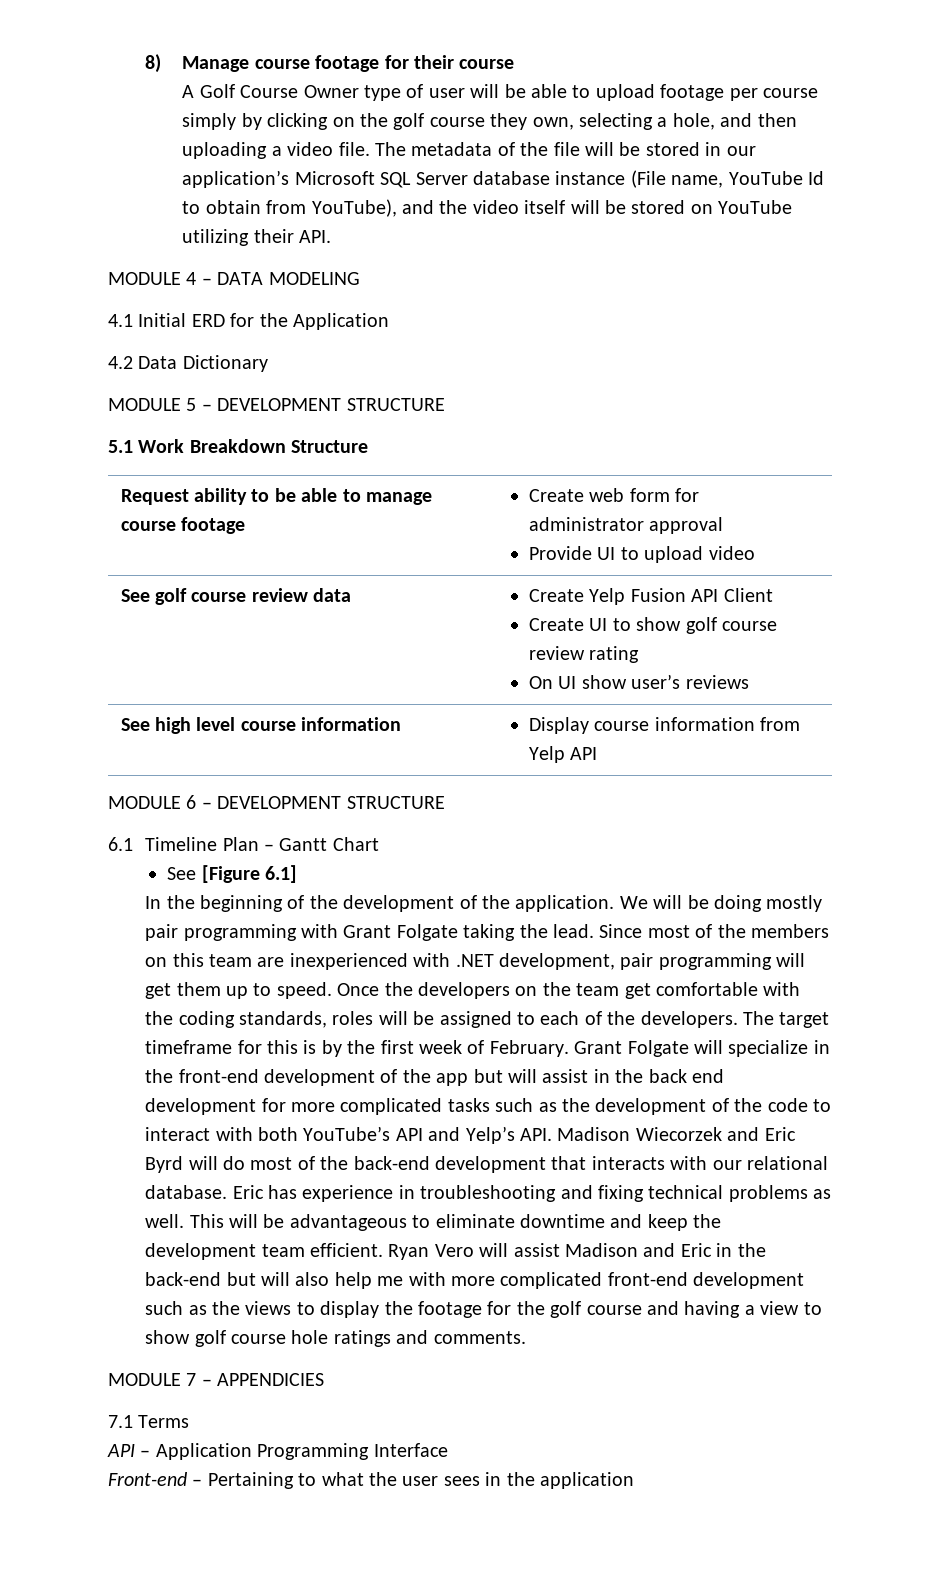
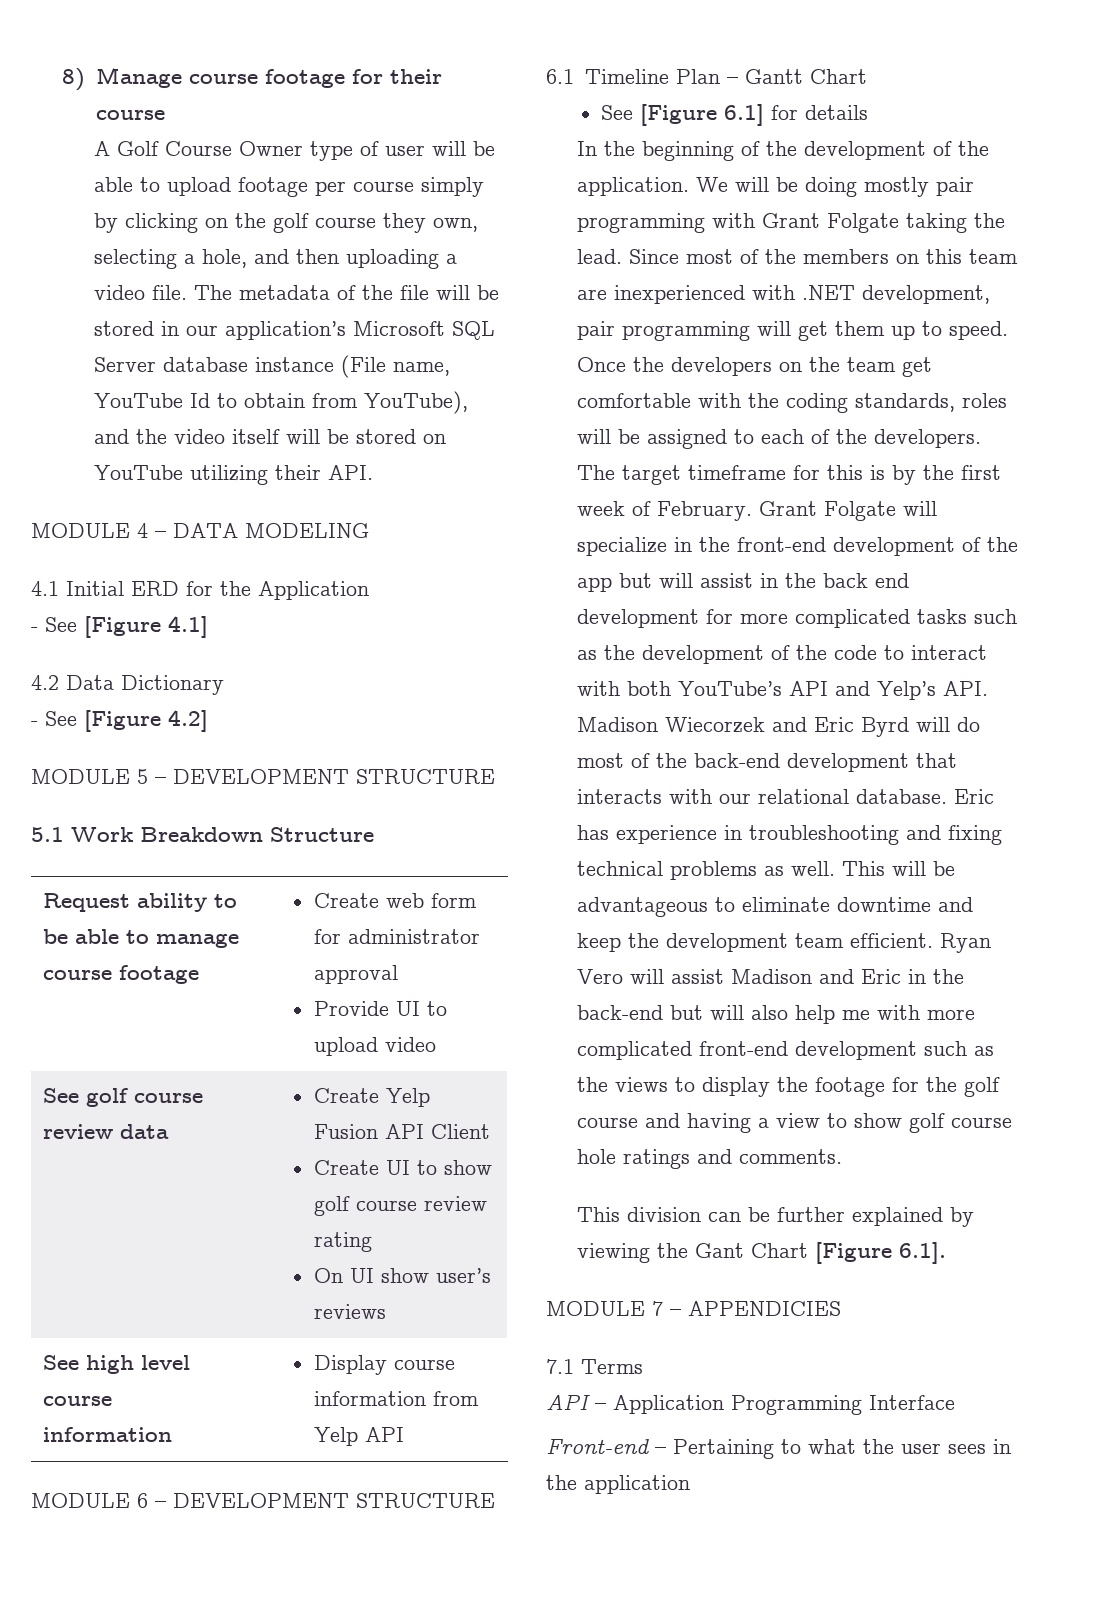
+ - See [Figure 4.1]
+ - See [Figure 4.2]
- See [Figure 6.1]
+ See [Figure 6.1] for details
+ This division can be further explained by viewing the Gant Chart [Figure 6.1].

